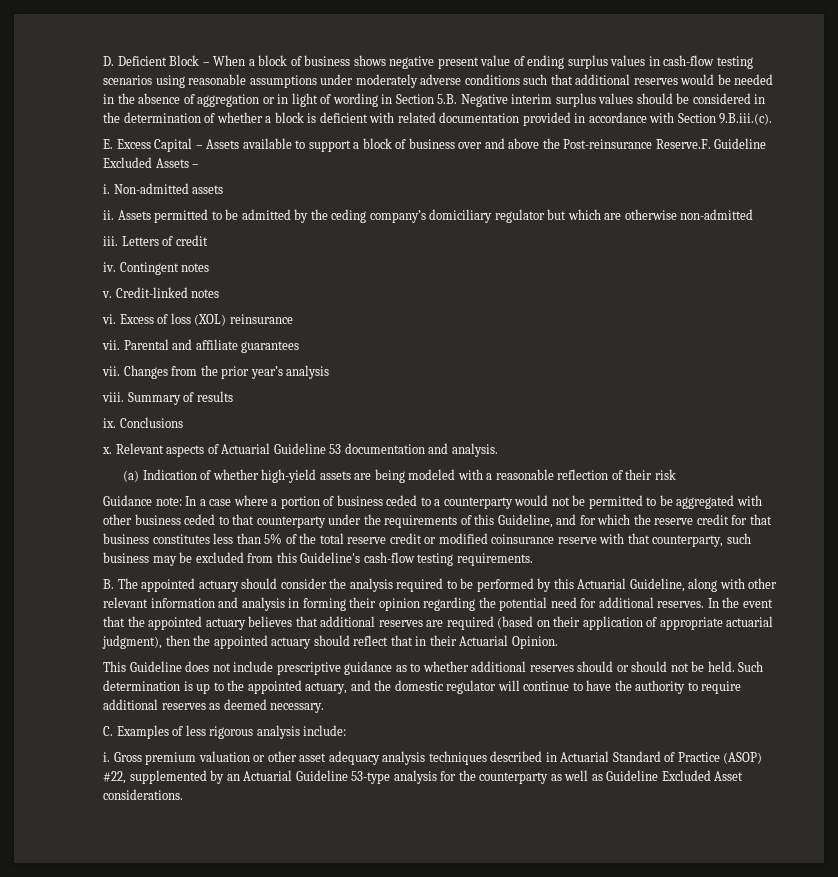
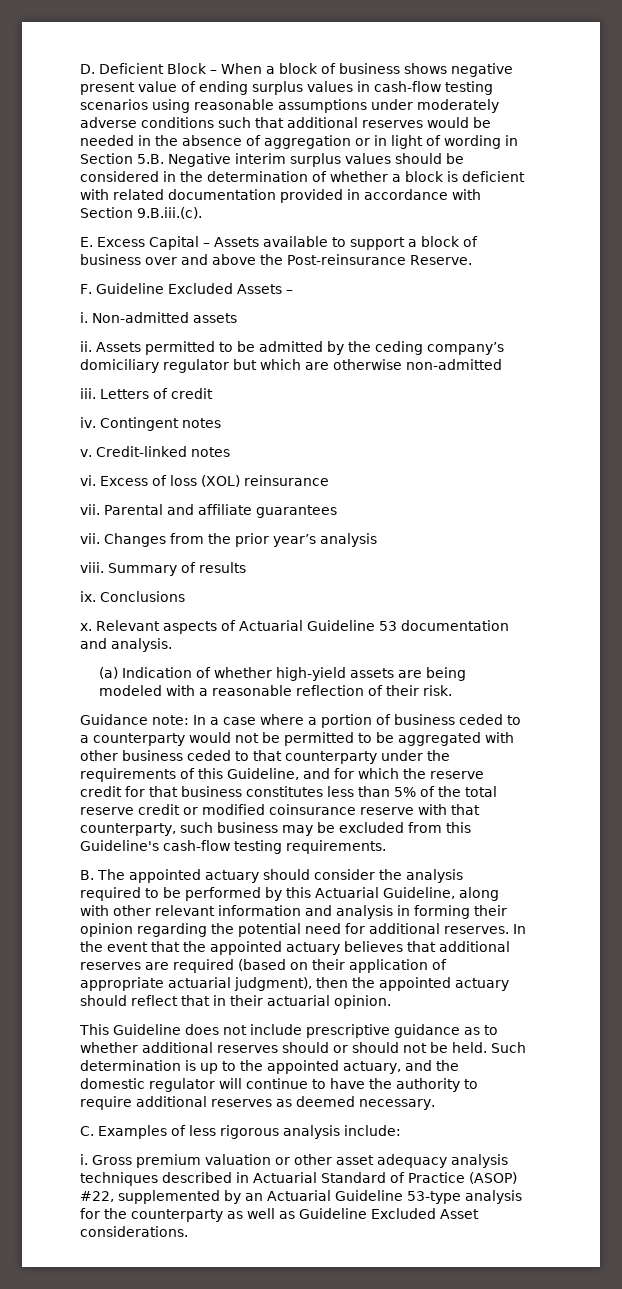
- E. Excess Capital – Assets available to support a block of business over and above the Post-reinsurance Reserve.F. Guideline Excluded Assets –
+ E. Excess Capital – Assets available to support a block of business over and above the Post-reinsurance Reserve.
+ F. Guideline Excluded Assets –
- (a) Indication of whether high-yield assets are being modeled with a reasonable reflection of their risk
+ (a) Indication of whether high-yield assets are being modeled with a reasonable reflection of their risk.
- In the event that the appointed actuary believes that additional reserves are required (based on their application of appropriate actuarial judgment), then the appointed actuary should reflect that in their Actuarial Opinion.
+ In the event that the appointed actuary believes that additional reserves are required (based on their application of appropriate actuarial judgment), then the appointed actuary should reflect that in their actuarial opinion.

